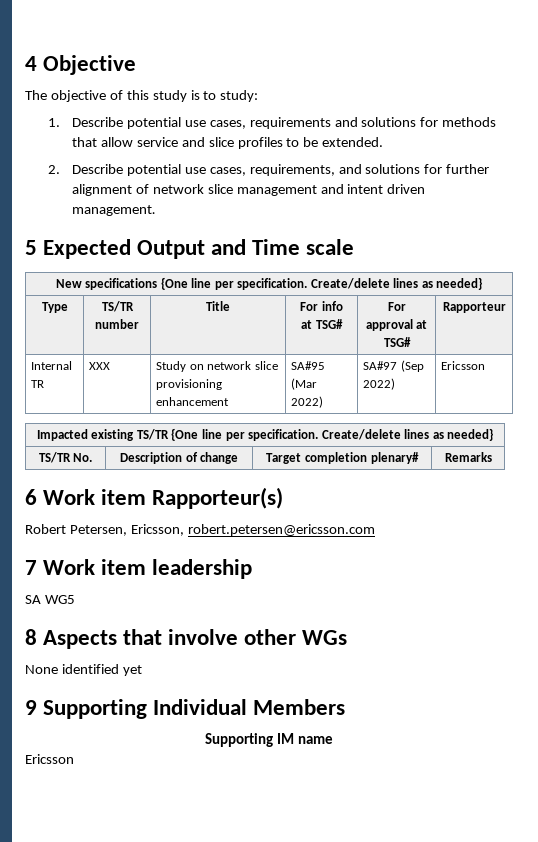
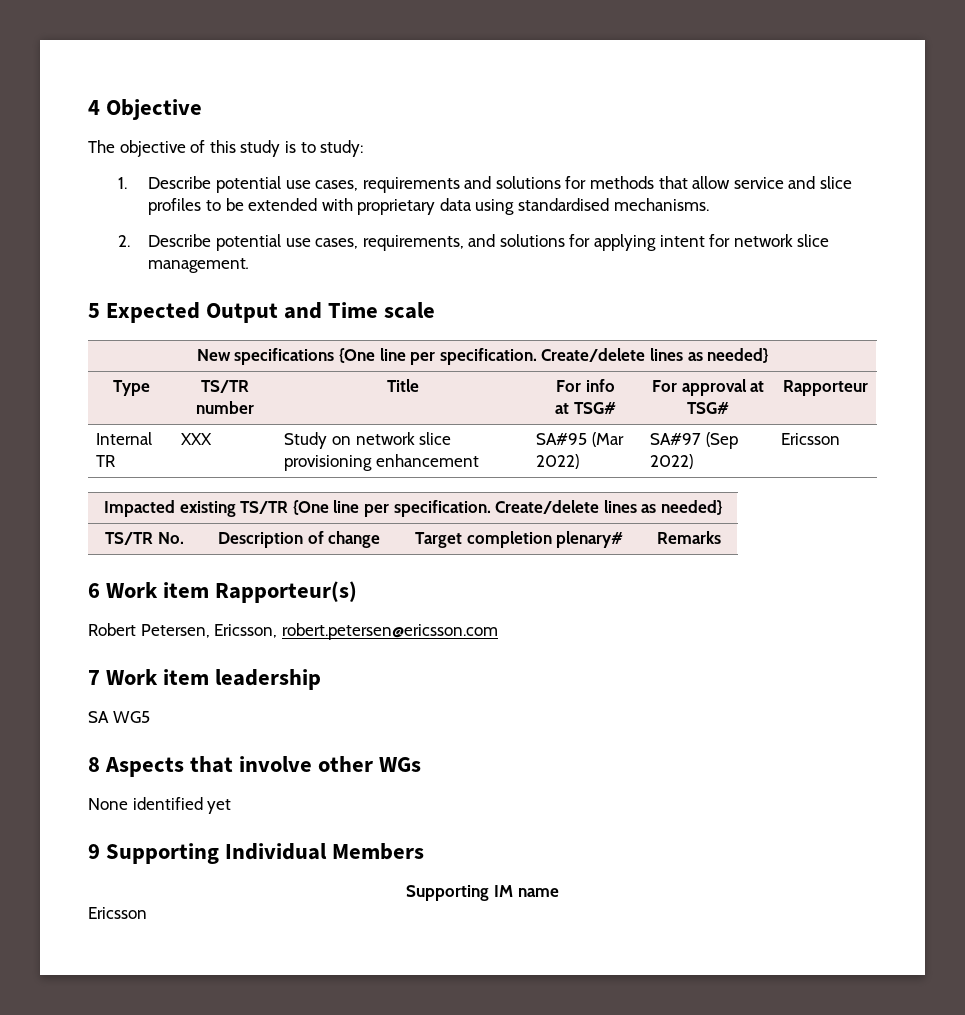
- 1. Describe potential use cases, requirements and solutions for methods that allow service and slice profiles to be extended.
+ 1. Describe potential use cases, requirements and solutions for methods that allow service and slice profiles to be extended with proprietary data using standardised mechanisms.
- 2. Describe potential use cases, requirements, and solutions for further alignment of network slice management and intent driven management.
+ 2. Describe potential use cases, requirements, and solutions for applying intent for network slice management.

